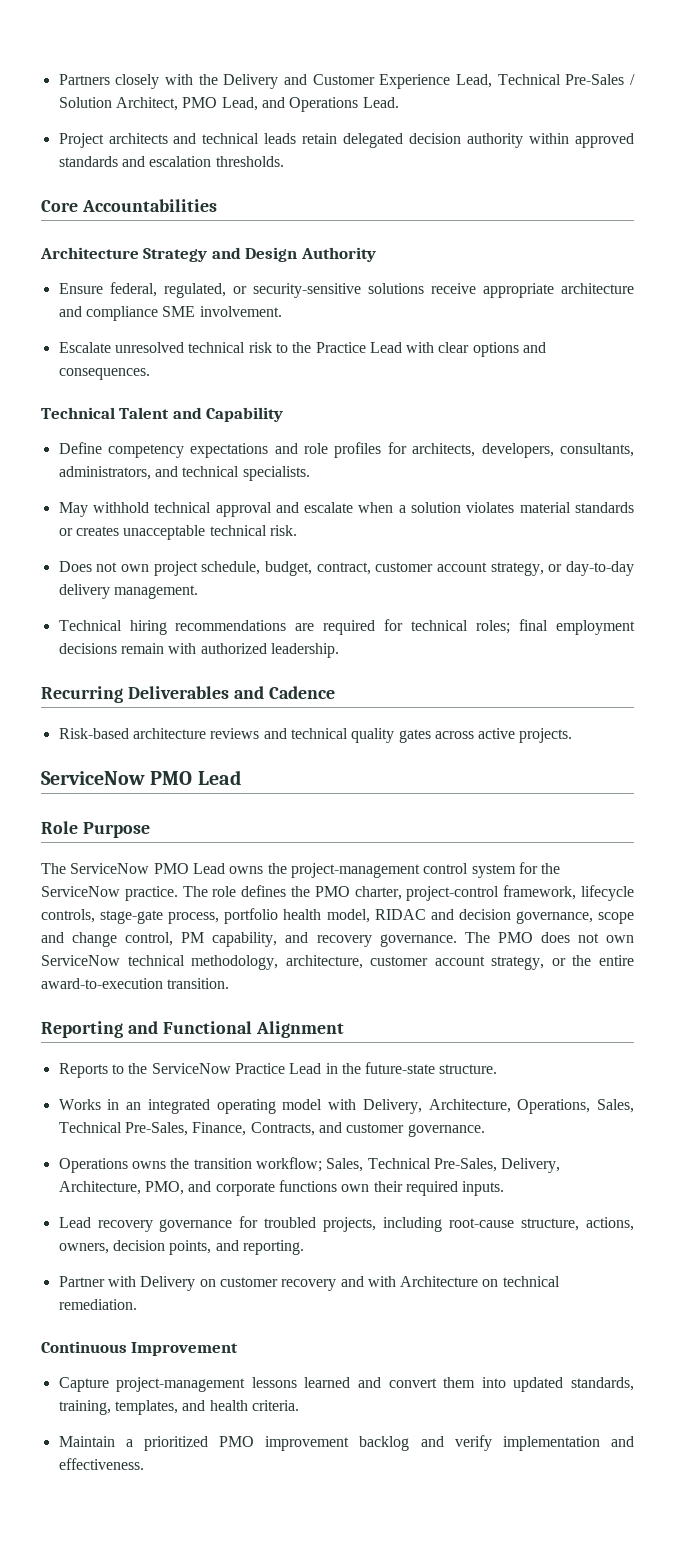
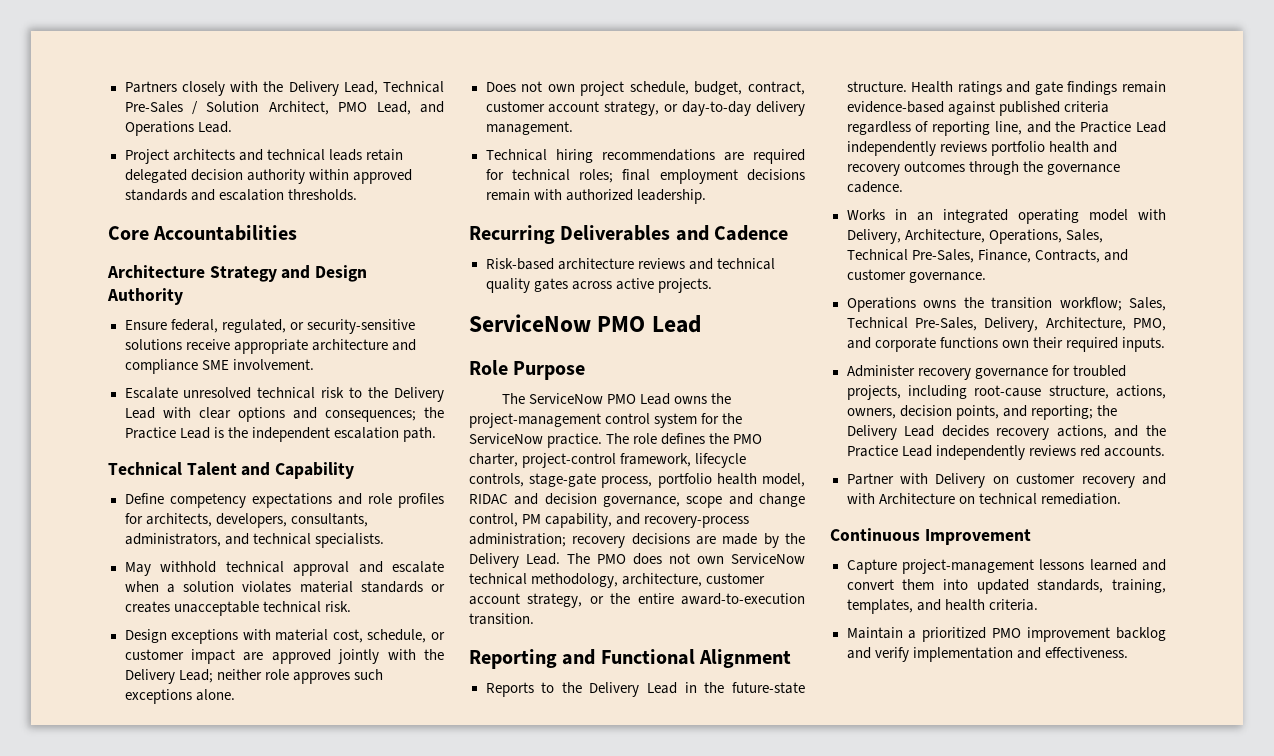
- Partners closely with the Delivery and Customer Experience Lead, Technical Pre-Sales / Solution Architect, PMO Lead, and Operations Lead.
+ Partners closely with the Delivery Lead, Technical Pre-Sales / Solution Architect, PMO Lead, and Operations Lead.
- Escalate unresolved technical risk to the Practice Lead with clear options and consequences.
+ Escalate unresolved technical risk to the Delivery Lead with clear options and consequences; the Practice Lead is the independent escalation path.
+ Design exceptions with material cost, schedule, or customer impact are approved jointly with the Delivery Lead; neither role approves such exceptions alone.
- The role defines the PMO charter, project-control framework, lifecycle controls, stage-gate process, portfolio health model, RIDAC and decision governance, scope and change control, PM capability, and recovery governance.
+ The role defines the PMO charter, project-control framework, lifecycle controls, stage-gate process, portfolio health model, RIDAC and decision governance, scope and change control, PM capability, and recovery-process administration; recovery decisions are made by the Delivery Lead.
- Reports to the ServiceNow Practice Lead in the future-state structure.
+ Reports to the Delivery Lead in the future-state structure. Health ratings and gate findings remain evidence-based against published criteria regardless of reporting line, and the Practice Lead independently reviews portfolio health and recovery outcomes through the governance cadence.
- Lead recovery governance for troubled projects, including root-cause structure, actions, owners, decision points, and reporting.
+ Administer recovery governance for troubled projects, including root-cause structure, actions, owners, decision points, and reporting; the Delivery Lead decides recovery actions, and the Practice Lead independently reviews red accounts.

